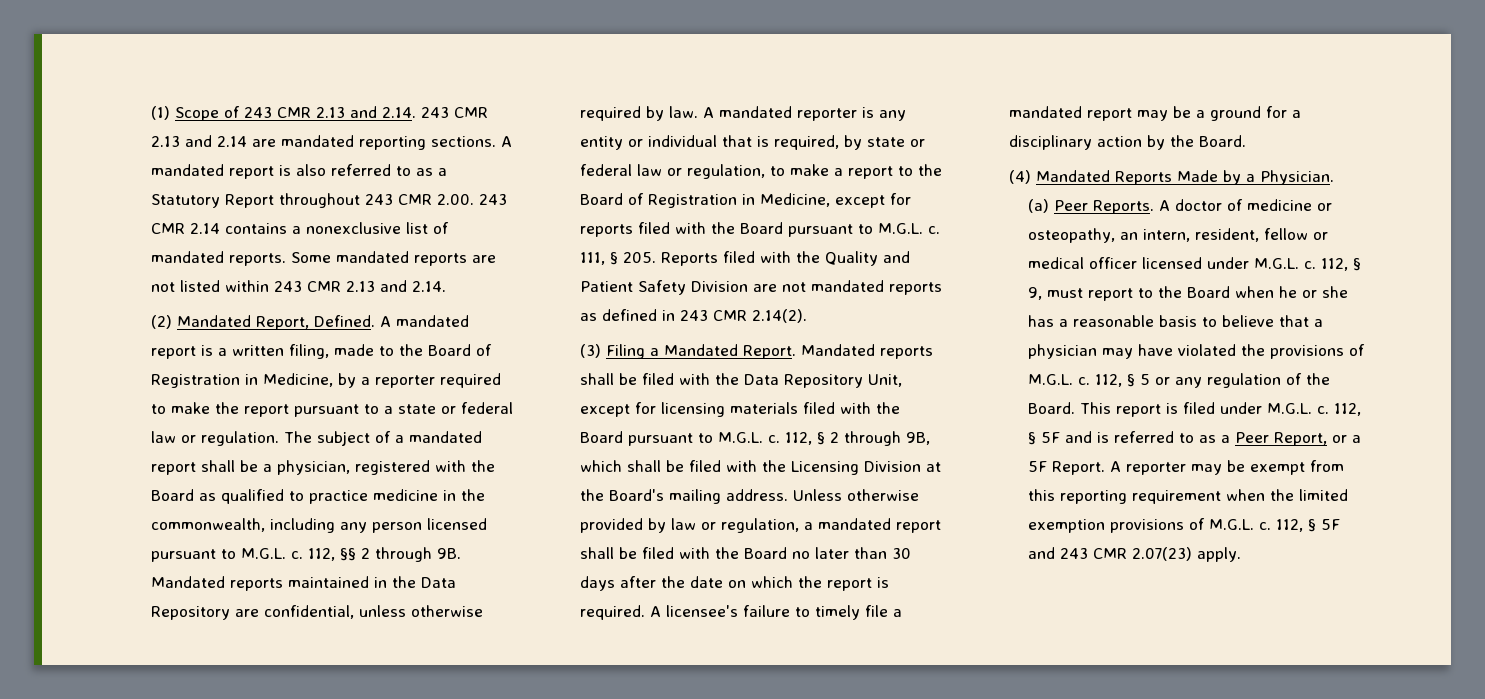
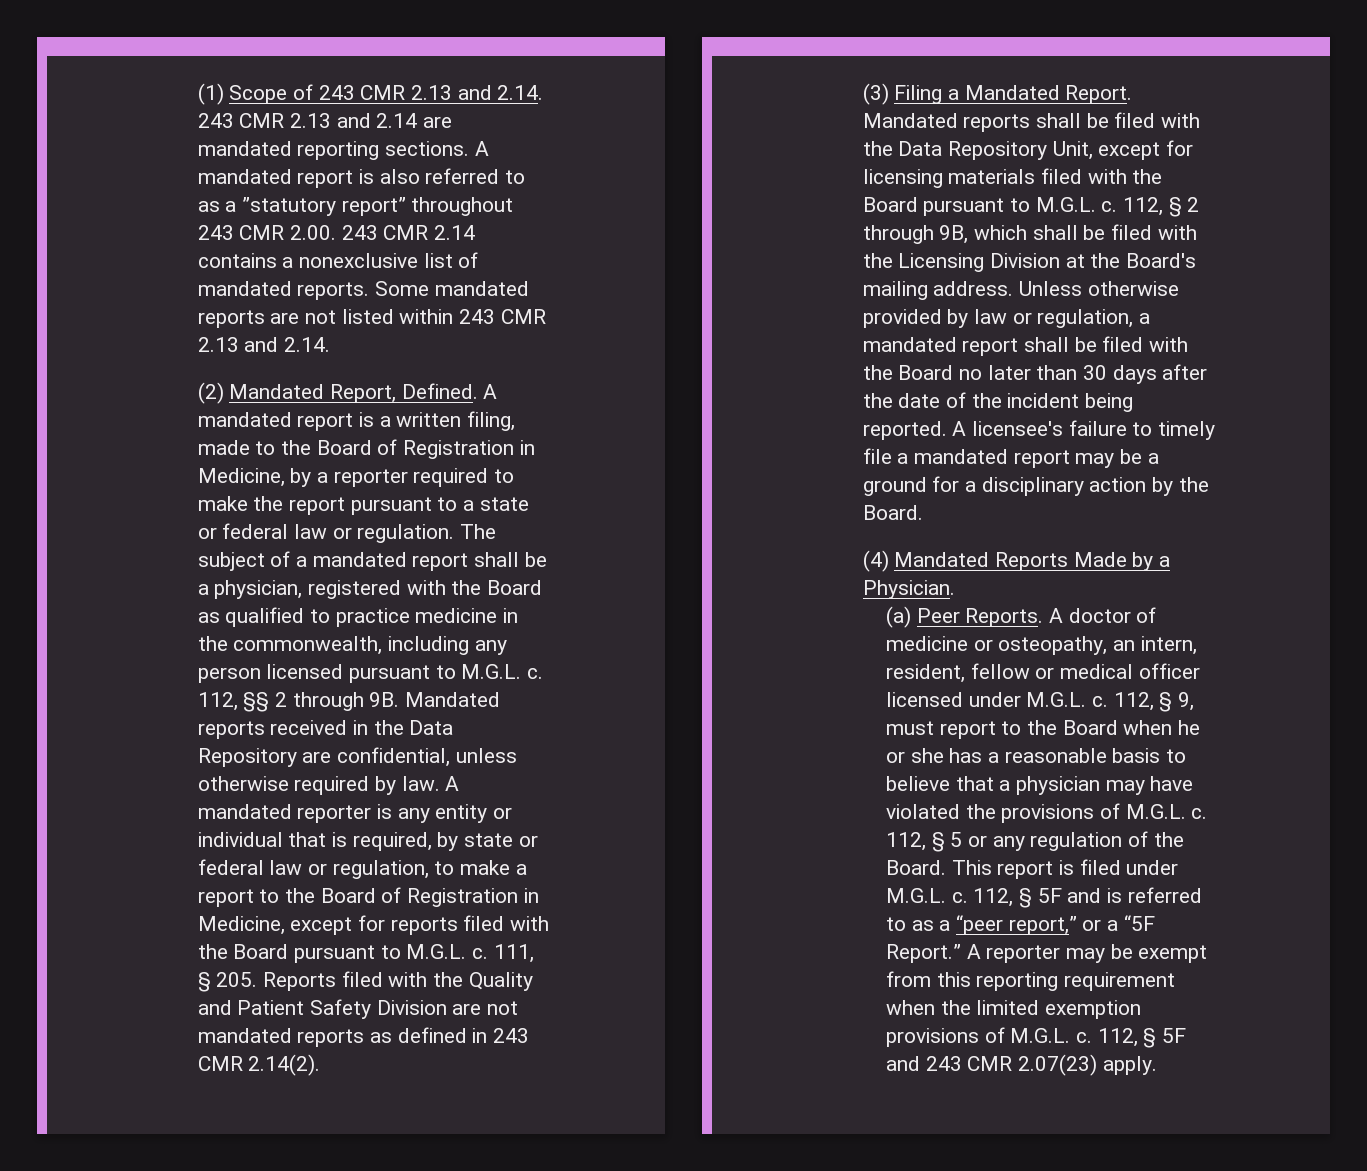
- A mandated report is also referred to as a Statutory Report throughout 243 CMR 2.00. 243 CMR 2.14 contains a nonexclusive list of mandated reports.
+ A mandated report is also referred to as a ”statutory report” throughout 243 CMR 2.00. 243 CMR 2.14 contains a nonexclusive list of mandated reports.
- Mandated reports maintained in the Data Repository are confidential, unless otherwise required by law.
+ Mandated reports received in the Data Repository are confidential, unless otherwise required by law.
- Unless otherwise provided by law or regulation, a mandated report shall be filed with the Board no later than 30 days after the date on which the report is required.
+ Unless otherwise provided by law or regulation, a mandated report shall be filed with the Board no later than 30 days after the date of the incident being reported.
- 112, § 5F and is referred to as a Peer Report, or a 5F Report.
+ 112, § 5F and is referred to as a “peer report,” or a “5F Report.”

